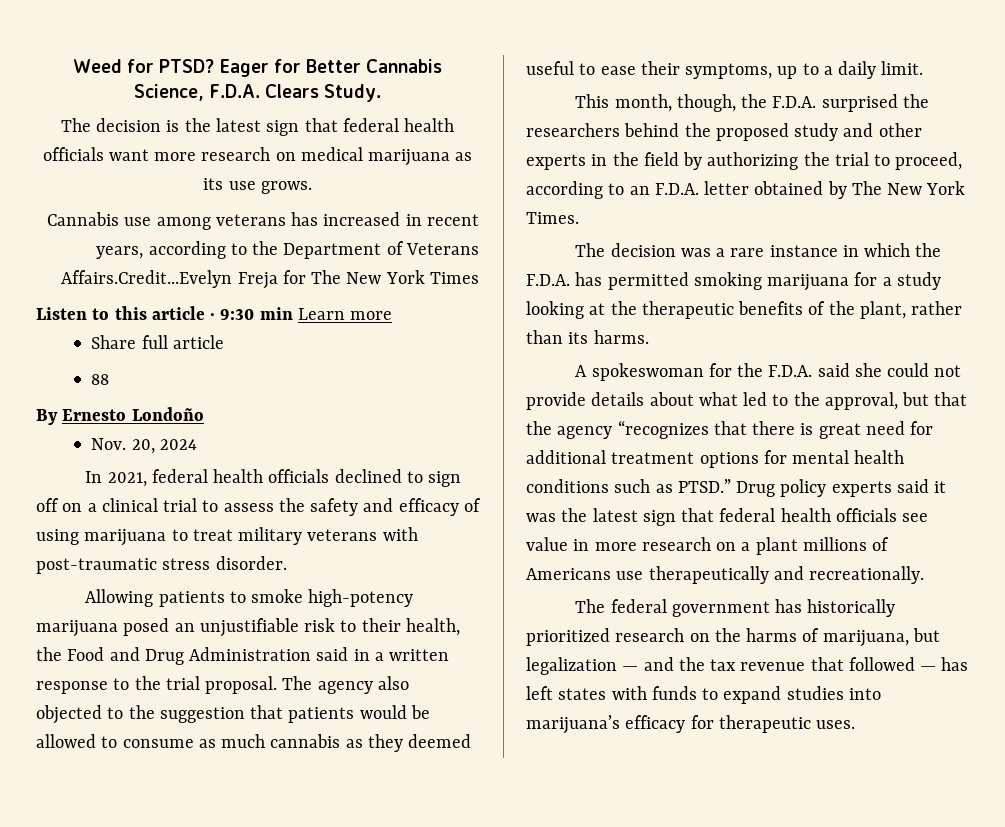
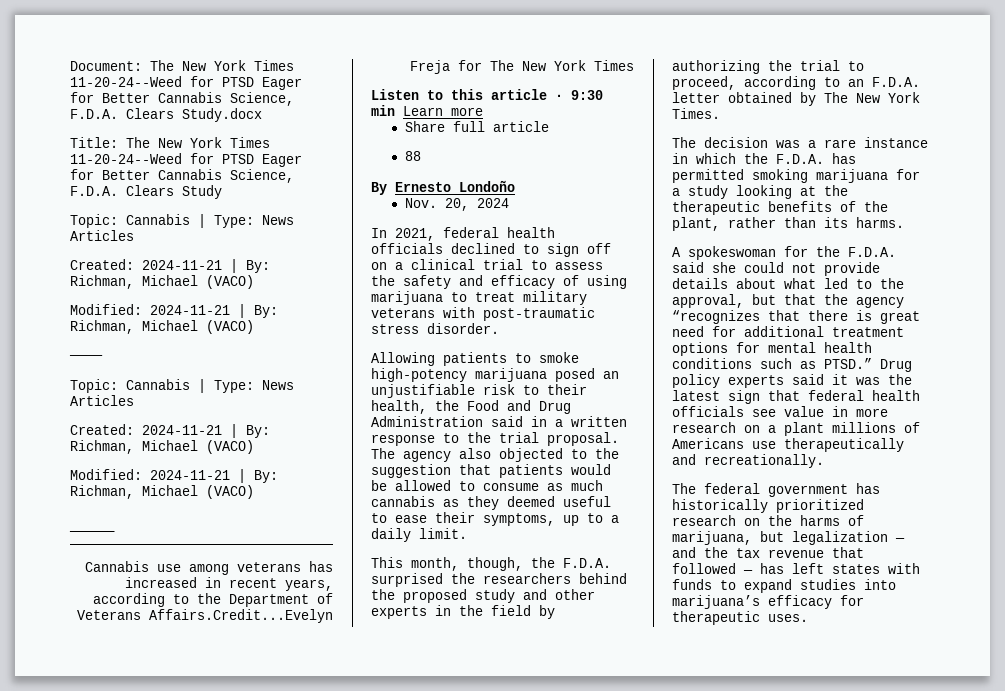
- Weed for PTSD? Eager for Better Cannabis Science, F.D.A. Clears Study.
- The decision is the latest sign that federal health officials want more research on medical marijuana as its use grows.
+ Document: The New York Times 11-20-24--Weed for PTSD Eager for Better Cannabis Science, F.D.A. Clears Study.docx
+ Title: The New York Times 11-20-24--Weed for PTSD Eager for Better Cannabis Science, F.D.A. Clears Study
+ Topic: Cannabis | Type: News Articles
+ Created: 2024-11-21 | By: Richman, Michael (VACO)
+ Modified: 2024-11-21 | By: Richman, Michael (VACO)
+ ────
+ Topic: Cannabis | Type: News Articles
+ Created: 2024-11-21 | By: Richman, Michael (VACO)
+ Modified: 2024-11-21 | By: Richman, Michael (VACO)
+ ────

